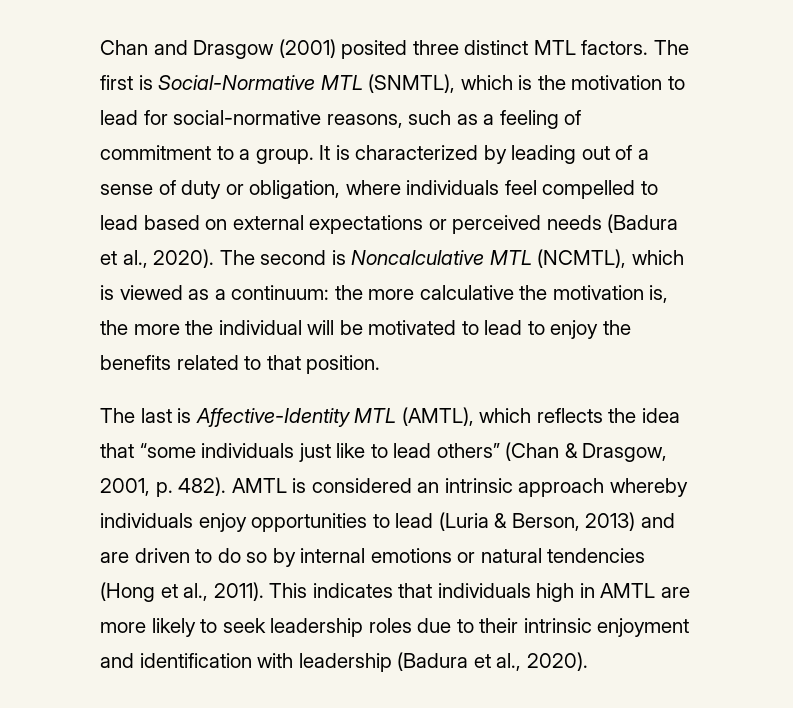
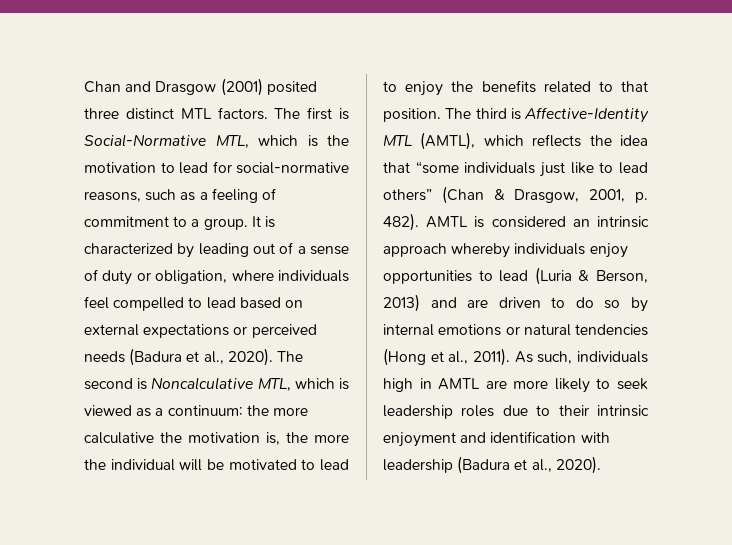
- The first is Social-Normative MTL (SNMTL), which is the motivation to lead for social-normative reasons, such as a feeling of commitment to a group.
+ The first is Social-Normative MTL, which is the motivation to lead for social-normative reasons, such as a feeling of commitment to a group.
- The second is Noncalculative MTL (NCMTL), which is viewed as a continuum: the more calculative the motivation is, the more the individual will be motivated to lead to enjoy the benefits related to that position.
- The last is Affective-Identity MTL (AMTL), which reflects the idea that “some individuals just like to lead others” (Chan & Drasgow, 2001, p. 482).
+ The second is Noncalculative MTL, which is viewed as a continuum: the more calculative the motivation is, the more the individual will be motivated to lead to enjoy the benefits related to that position. The third is Affective-Identity MTL (AMTL), which reflects the idea that “some individuals just like to lead others” (Chan & Drasgow, 2001, p. 482).
- This indicates that individuals high in AMTL are more likely to seek leadership roles due to their intrinsic enjoyment and identification with leadership (Badura et al., 2020).
+ As such, individuals high in AMTL are more likely to seek leadership roles due to their intrinsic enjoyment and identification with leadership (Badura et al., 2020).

